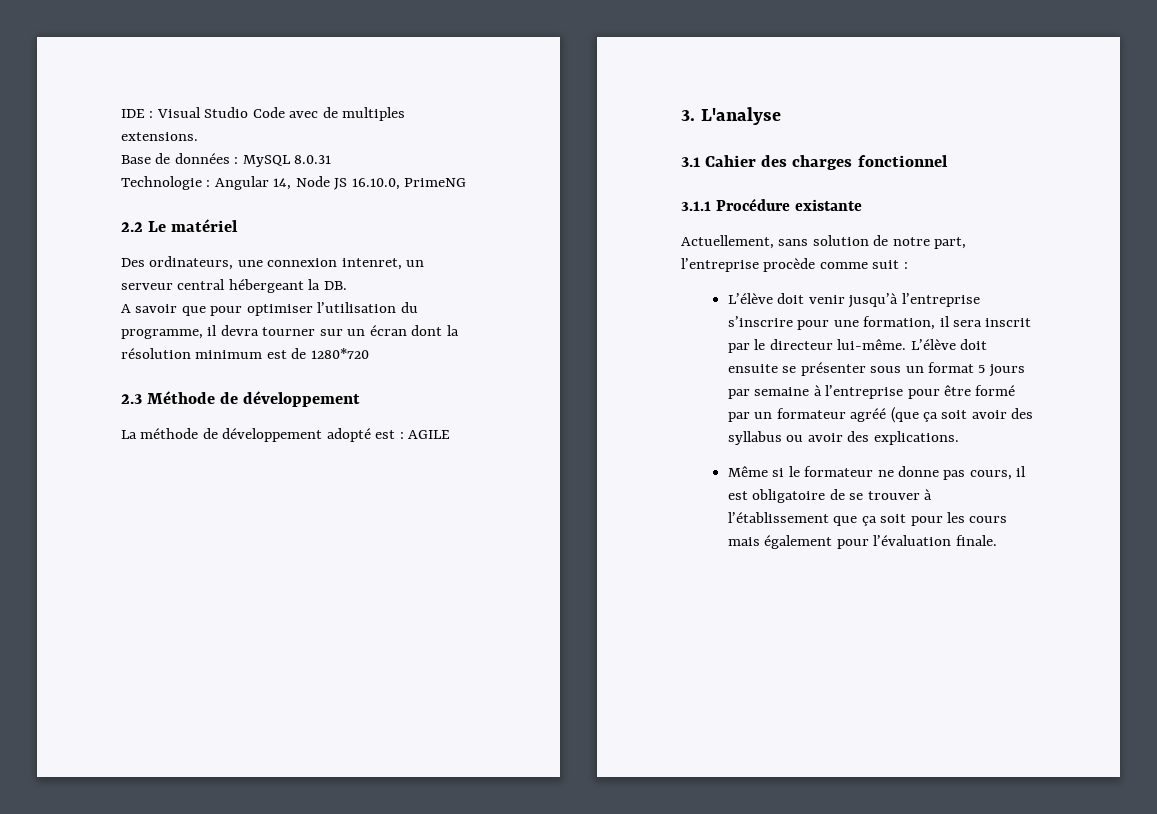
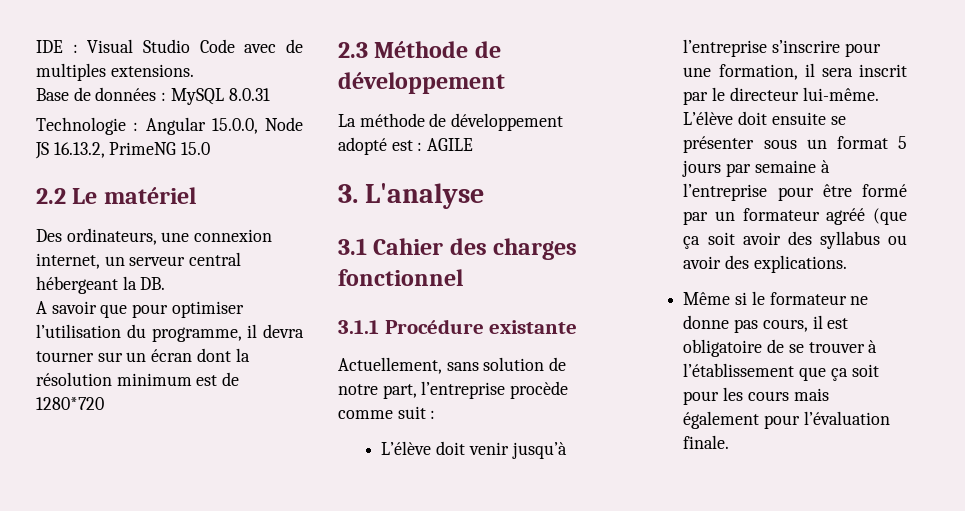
- Technologie : Angular 14, Node JS 16.10.0, PrimeNG
+ Technologie : Angular 15.0.0, Node JS 16.13.2, PrimeNG 15.0
- Des ordinateurs, une connexion intenret, un serveur central hébergeant la DB.
+ Des ordinateurs, une connexion internet, un serveur central hébergeant la DB.

